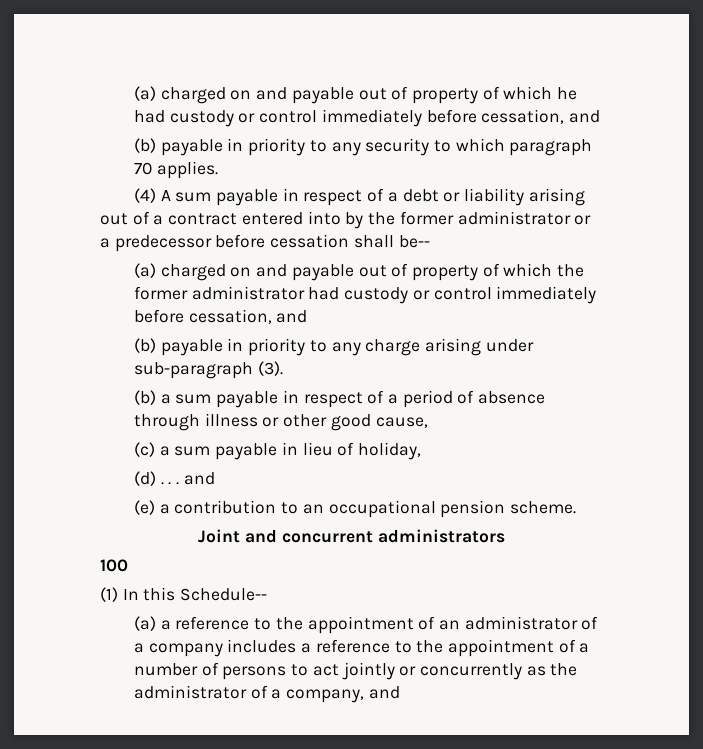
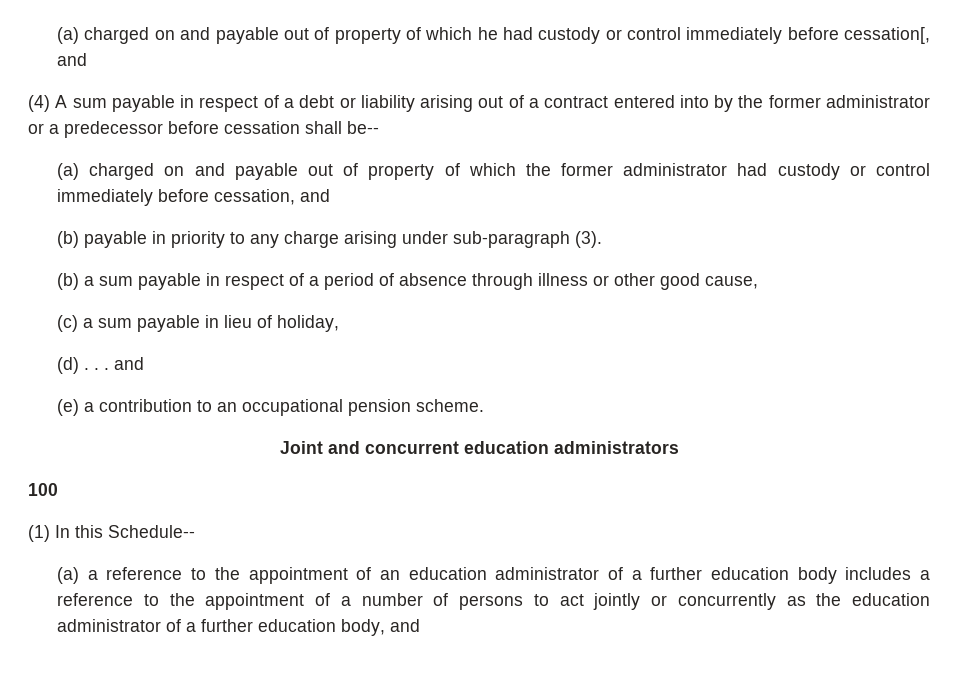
- (a) charged on and payable out of property of which he had custody or control immediately before cessation, and
- (b) payable in priority to any security to which paragraph 70 applies.
+ (a) charged on and payable out of property of which he had custody or control immediately before cessation[, and
- Joint and concurrent administrators
+ Joint and concurrent education administrators
- (a) a reference to the appointment of an administrator of a company includes a reference to the appointment of a number of persons to act jointly or concurrently as the administrator of a company, and
+ (a) a reference to the appointment of an education administrator of a further education body includes a reference to the appointment of a number of persons to act jointly or concurrently as the education administrator of a further education body, and

